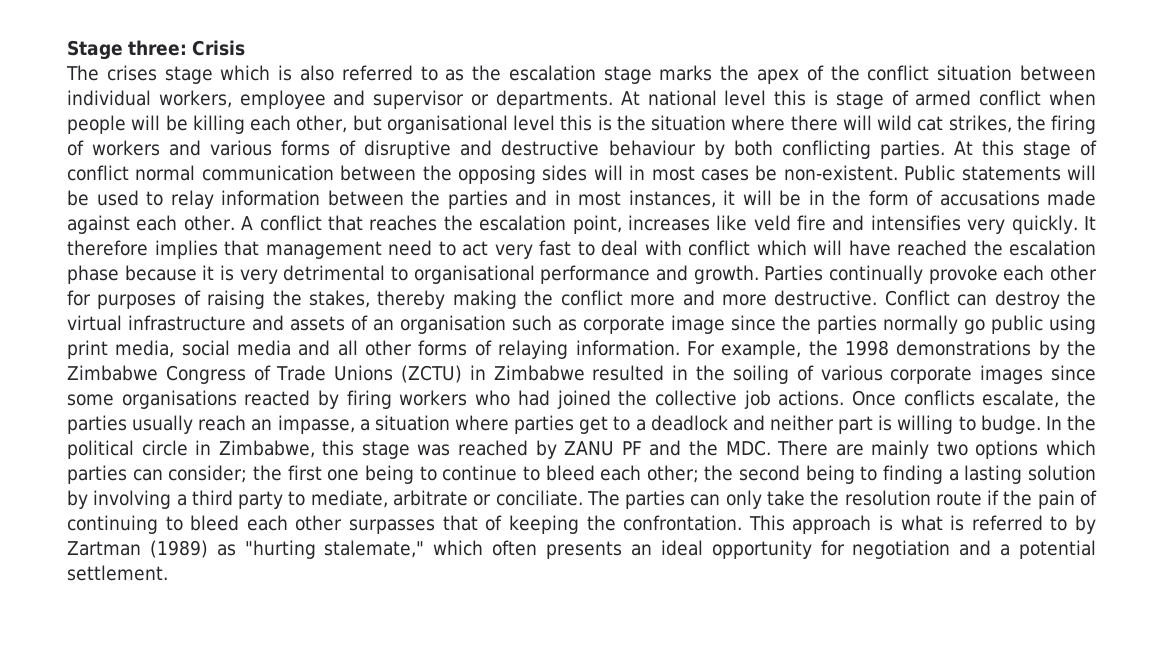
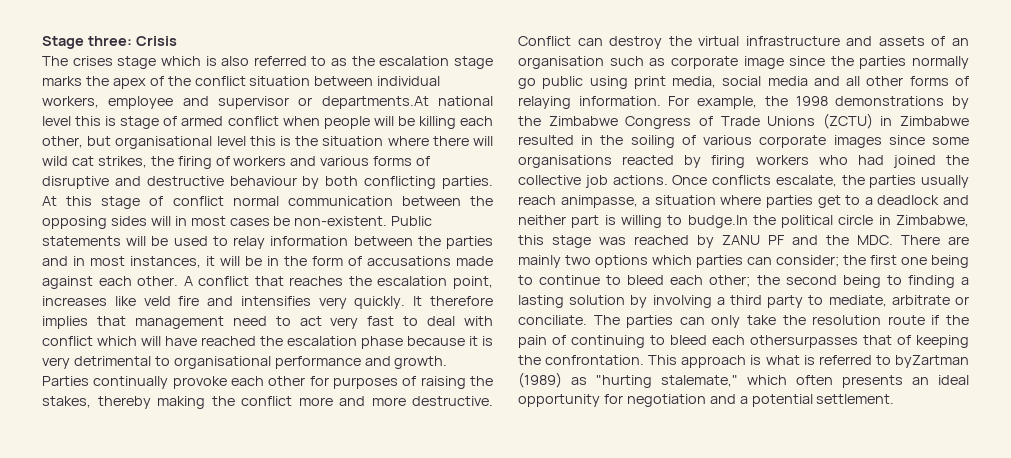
- The crises stage which is also referred to as the escalation stage marks the apex of the conflict situation between individual workers, employee and supervisor or departments. At national level this is stage of armed conflict when people will be killing each other, but organisational level this is the situation where there will wild cat strikes, the firing of workers and various forms of disruptive and destructive behaviour by both conflicting parties.
+ The crises stage which is also referred to as the escalation stage marks the apex of the conflict situation between individual workers, employee and supervisor or departments.At national level this is stage of armed conflict when people will be killing each other, but organisational level this is the situation where there will wild cat strikes, the firing of workers and various forms of disruptive and destructive behaviour by both conflicting parties.
- Once conflicts escalate, the parties usually reach an impasse, a situation where parties get to a deadlock and neither part is willing to budge. In the political circle in Zimbabwe, this stage was reached by ZANU PF and the MDC. There are mainly two options which parties can consider;
+ Once conflicts escalate, the parties usually reach animpasse, a situation where parties get to a deadlock and neither part is willing to budge.In the political circle in Zimbabwe, this stage was reached by ZANU PF and the MDC. There are mainly two options which parties can consider;
- The parties can only take the resolution route if the pain of continuing to bleed each other surpasses that of keeping the confrontation.
+ The parties can only take the resolution route if the pain of continuing to bleed each othersurpasses that of keeping the confrontation.
- This approach is what is referred to by Zartman (1989) as "hurting stalemate," which often presents an ideal opportunity for negotiation and a potential settlement.
+ This approach is what is referred to byZartman (1989) as "hurting stalemate," which often presents an ideal opportunity for negotiation and a potential settlement.

